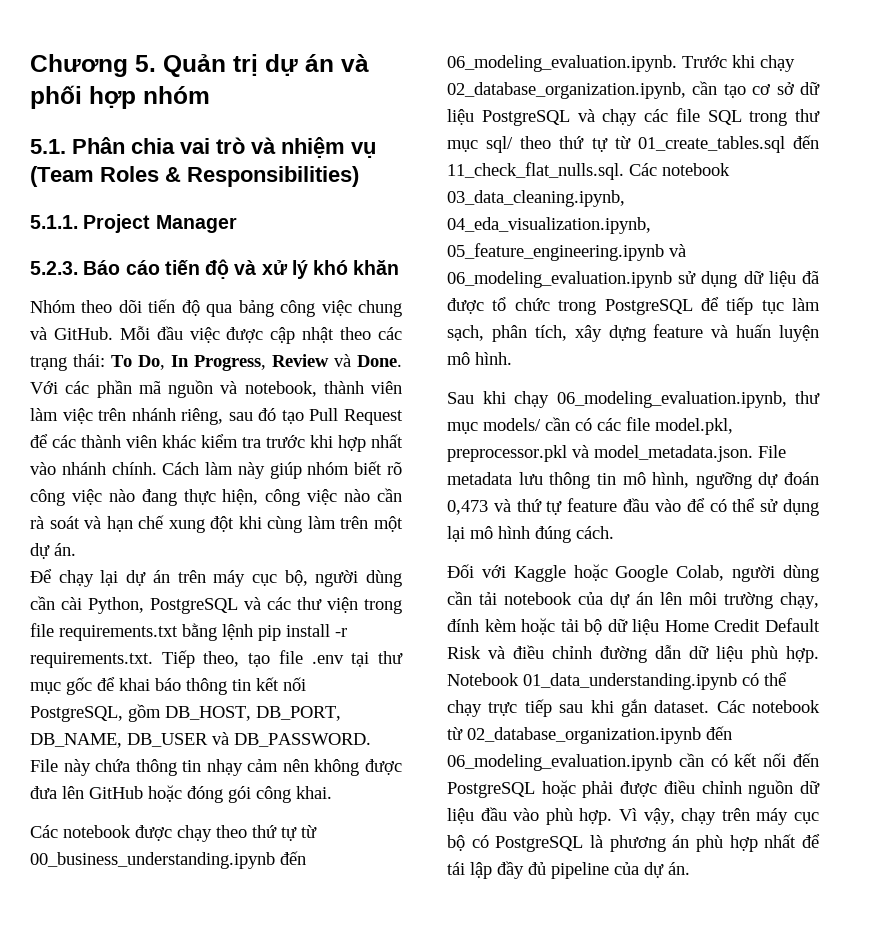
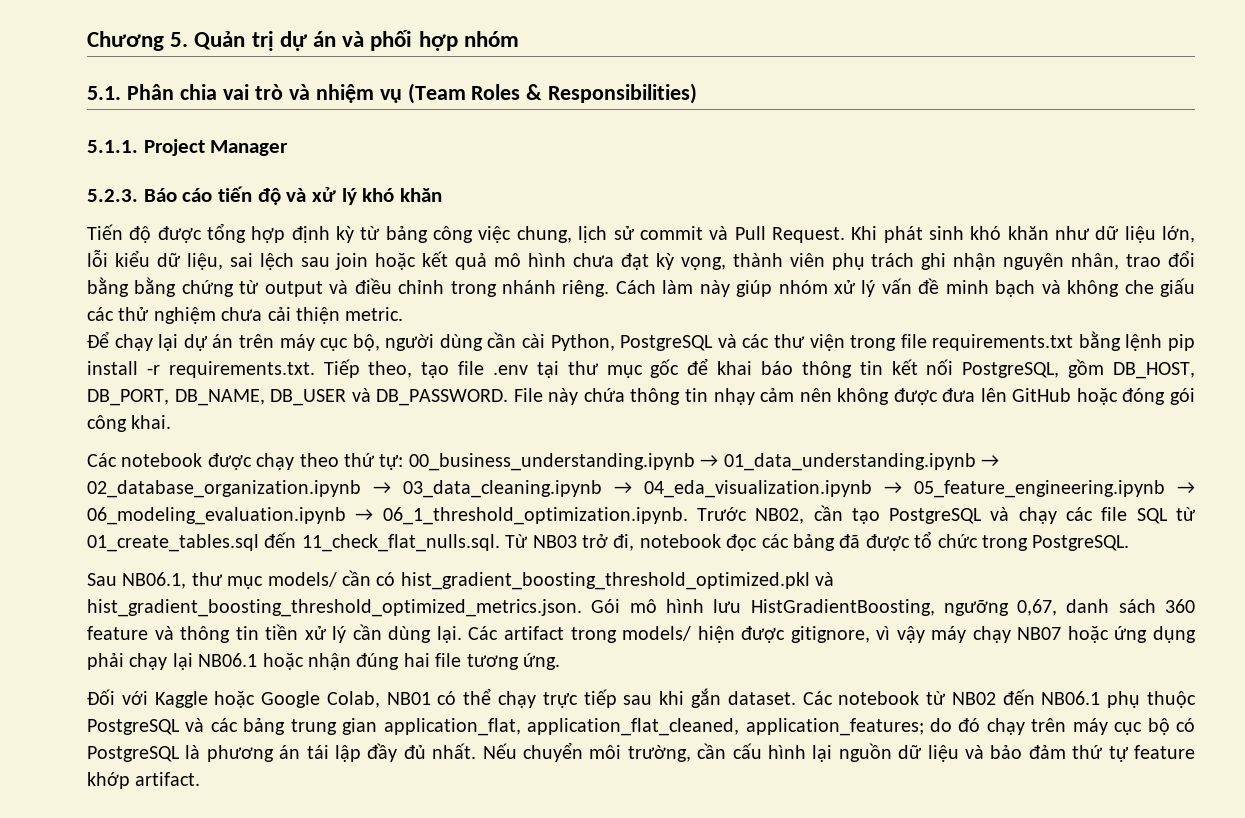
- Nhóm theo dõi tiến độ qua bảng công việc chung và GitHub. Mỗi đầu việc được cập nhật theo các trạng thái: To Do, In Progress, Review và Done. Với các phần mã nguồn và notebook, thành viên làm việc trên nhánh riêng, sau đó tạo Pull Request để các thành viên khác kiểm tra trước khi hợp nhất vào nhánh chính.
+ Tiến độ được tổng hợp định kỳ từ bảng công việc chung, lịch sử commit và Pull Request. Khi phát sinh khó khăn như dữ liệu lớn, lỗi kiểu dữ liệu, sai lệch sau join hoặc kết quả mô hình chưa đạt kỳ vọng, thành viên phụ trách ghi nhận nguyên nhân, trao đổi bằng bằng chứng từ output và điều chỉnh trong nhánh riêng.
- Cách làm này giúp nhóm biết rõ công việc nào đang thực hiện, công việc nào cần rà soát và hạn chế xung đột khi cùng làm trên một dự án.
+ Cách làm này giúp nhóm xử lý vấn đề minh bạch và không che giấu các thử nghiệm chưa cải thiện metric.
- Các notebook được chạy theo thứ tự từ 00_business_understanding.ipynb đến 06_modeling_evaluation.ipynb. Trước khi chạy 02_database_organization.ipynb, cần tạo cơ sở dữ liệu PostgreSQL và chạy các file SQL trong thư mục sql/ theo thứ tự từ 01_create_tables.sql đến 11_check_flat_nulls.sql. Các notebook 03_data_cleaning.ipynb, 04_eda_visualization.ipynb, 05_feature_engineering.ipynb và 06_modeling_evaluation.ipynb sử dụng dữ liệu đã được tổ chức trong PostgreSQL để tiếp tục làm sạch, phân tích, xây dựng feature và huấn luyện mô hình.
- Sau khi chạy 06_modeling_evaluation.ipynb, thư mục models/ cần có các file model.pkl, preprocessor.pkl và model_metadata.json. File metadata lưu thông tin mô hình, ngưỡng dự đoán 0,473 và thứ tự feature đầu vào để có thể sử dụng lại mô hình đúng cách.
+ Các notebook được chạy theo thứ tự: 00_business_understanding.ipynb → 01_data_understanding.ipynb → 02_database_organization.ipynb → 03_data_cleaning.ipynb → 04_eda_visualization.ipynb → 05_feature_engineering.ipynb → 06_modeling_evaluation.ipynb → 06_1_threshold_optimization.ipynb. Trước NB02, cần tạo PostgreSQL và chạy các file SQL từ 01_create_tables.sql đến 11_check_flat_nulls.sql. Từ NB03 trở đi, notebook đọc các bảng đã được tổ chức trong PostgreSQL.
+ Sau NB06.1, thư mục models/ cần có hist_gradient_boosting_threshold_optimized.pkl và hist_gradient_boosting_threshold_optimized_metrics.json. Gói mô hình lưu HistGradientBoosting, ngưỡng 0,67, danh sách 360 feature và thông tin tiền xử lý cần dùng lại. Các artifact trong models/ hiện được gitignore, vì vậy máy chạy NB07 hoặc ứng dụng phải chạy lại NB06.1 hoặc nhận đúng hai file tương ứng.
- Đối với Kaggle hoặc Google Colab, người dùng cần tải notebook của dự án lên môi trường chạy, đính kèm hoặc tải bộ dữ liệu Home Credit Default Risk và điều chỉnh đường dẫn dữ liệu phù hợp. Notebook 01_data_understanding.ipynb có thể chạy trực tiếp sau khi gắn dataset.
+ Đối với Kaggle hoặc Google Colab, NB01 có thể chạy trực tiếp sau khi gắn dataset.
- Các notebook từ 02_database_organization.ipynb đến 06_modeling_evaluation.ipynb cần có kết nối đến PostgreSQL hoặc phải được điều chỉnh nguồn dữ liệu đầu vào phù hợp. Vì vậy, chạy trên máy cục bộ có PostgreSQL là phương án phù hợp nhất để tái lập đầy đủ pipeline của dự án.
+ Các notebook từ NB02 đến NB06.1 phụ thuộc PostgreSQL và các bảng trung gian application_flat, application_flat_cleaned, application_features; do đó chạy trên máy cục bộ có PostgreSQL là phương án tái lập đầy đủ nhất. Nếu chuyển môi trường, cần cấu hình lại nguồn dữ liệu và bảo đảm thứ tự feature khớp artifact.

